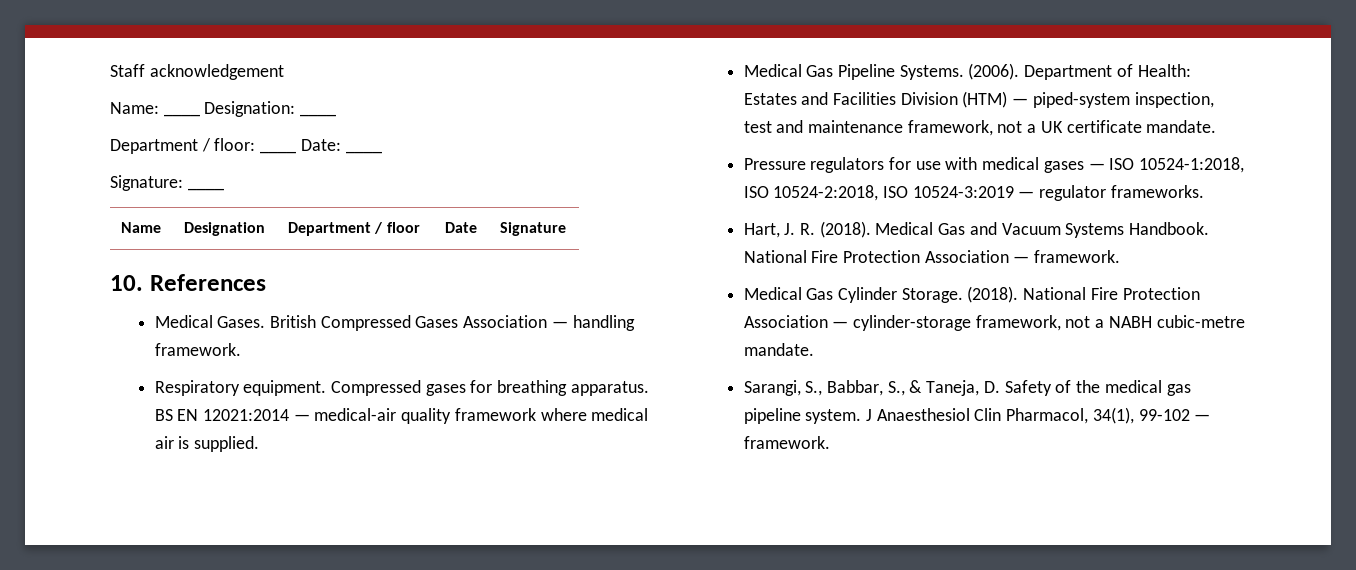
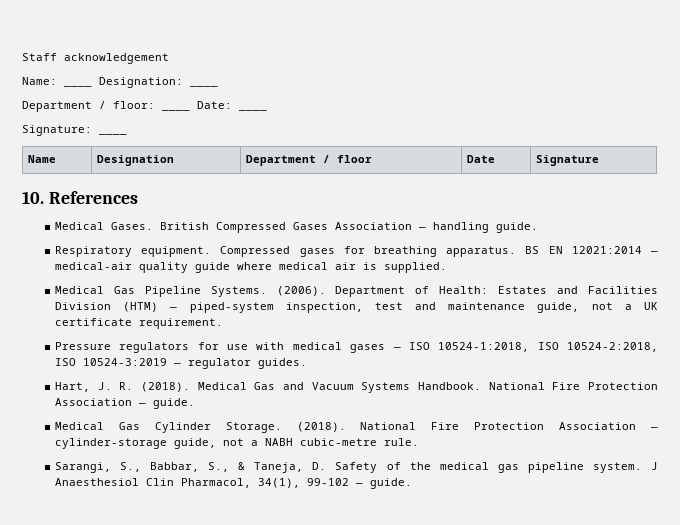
- British Compressed Gases Association — handling framework.
+ British Compressed Gases Association — handling guide.
- BS EN 12021:2014 — medical-air quality framework where medical air is supplied.
+ BS EN 12021:2014 — medical-air quality guide where medical air is supplied.
- Department of Health: Estates and Facilities Division (HTM) — piped-system inspection, test and maintenance framework, not a UK certificate mandate.
+ Department of Health: Estates and Facilities Division (HTM) — piped-system inspection, test and maintenance guide, not a UK certificate requirement.
- Pressure regulators for use with medical gases — ISO 10524-1:2018, ISO 10524-2:2018, ISO 10524-3:2019 — regulator frameworks.
+ Pressure regulators for use with medical gases — ISO 10524-1:2018, ISO 10524-2:2018, ISO 10524-3:2019 — regulator guides.
- National Fire Protection Association — framework.
+ National Fire Protection Association — guide.
- National Fire Protection Association — cylinder-storage framework, not a NABH cubic-metre mandate.
+ National Fire Protection Association — cylinder-storage guide, not a NABH cubic-metre rule.
- J Anaesthesiol Clin Pharmacol, 34(1), 99-102 — framework.
+ J Anaesthesiol Clin Pharmacol, 34(1), 99-102 — guide.

